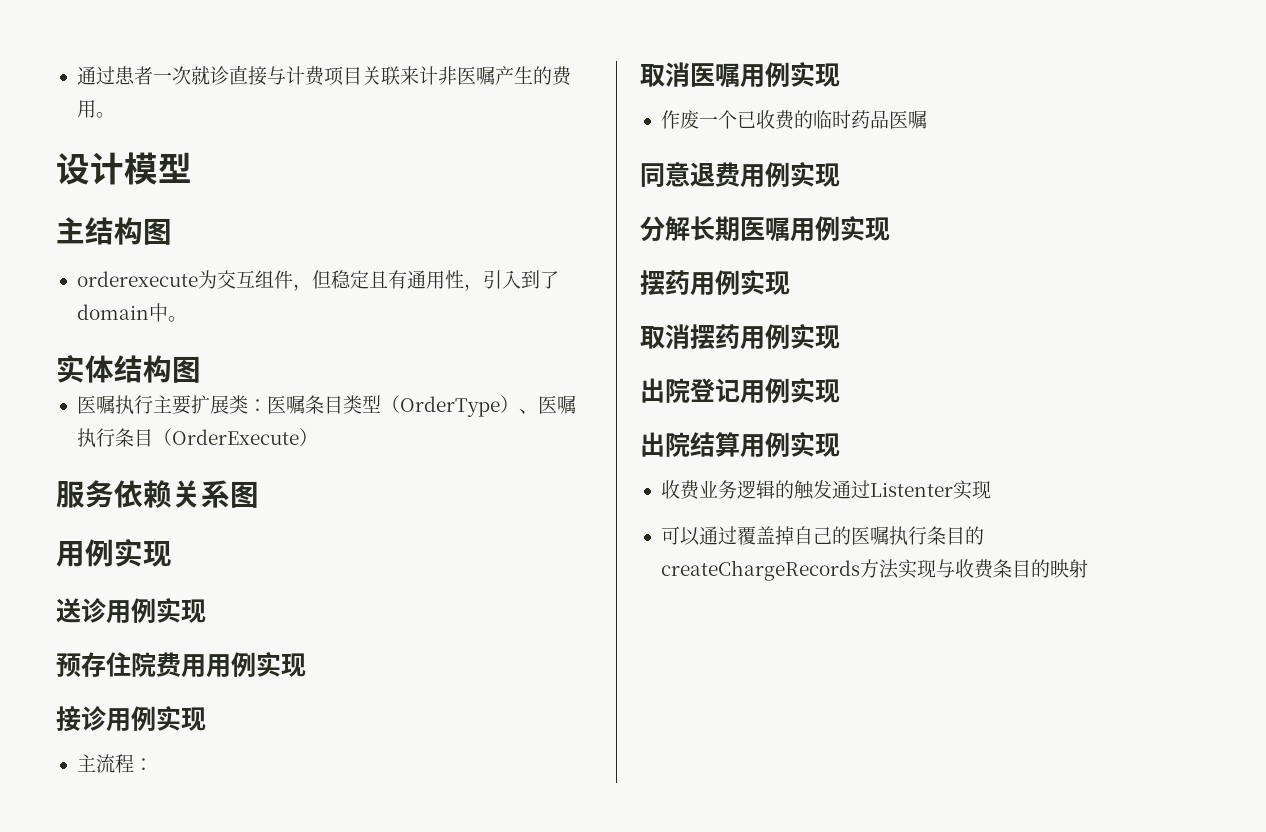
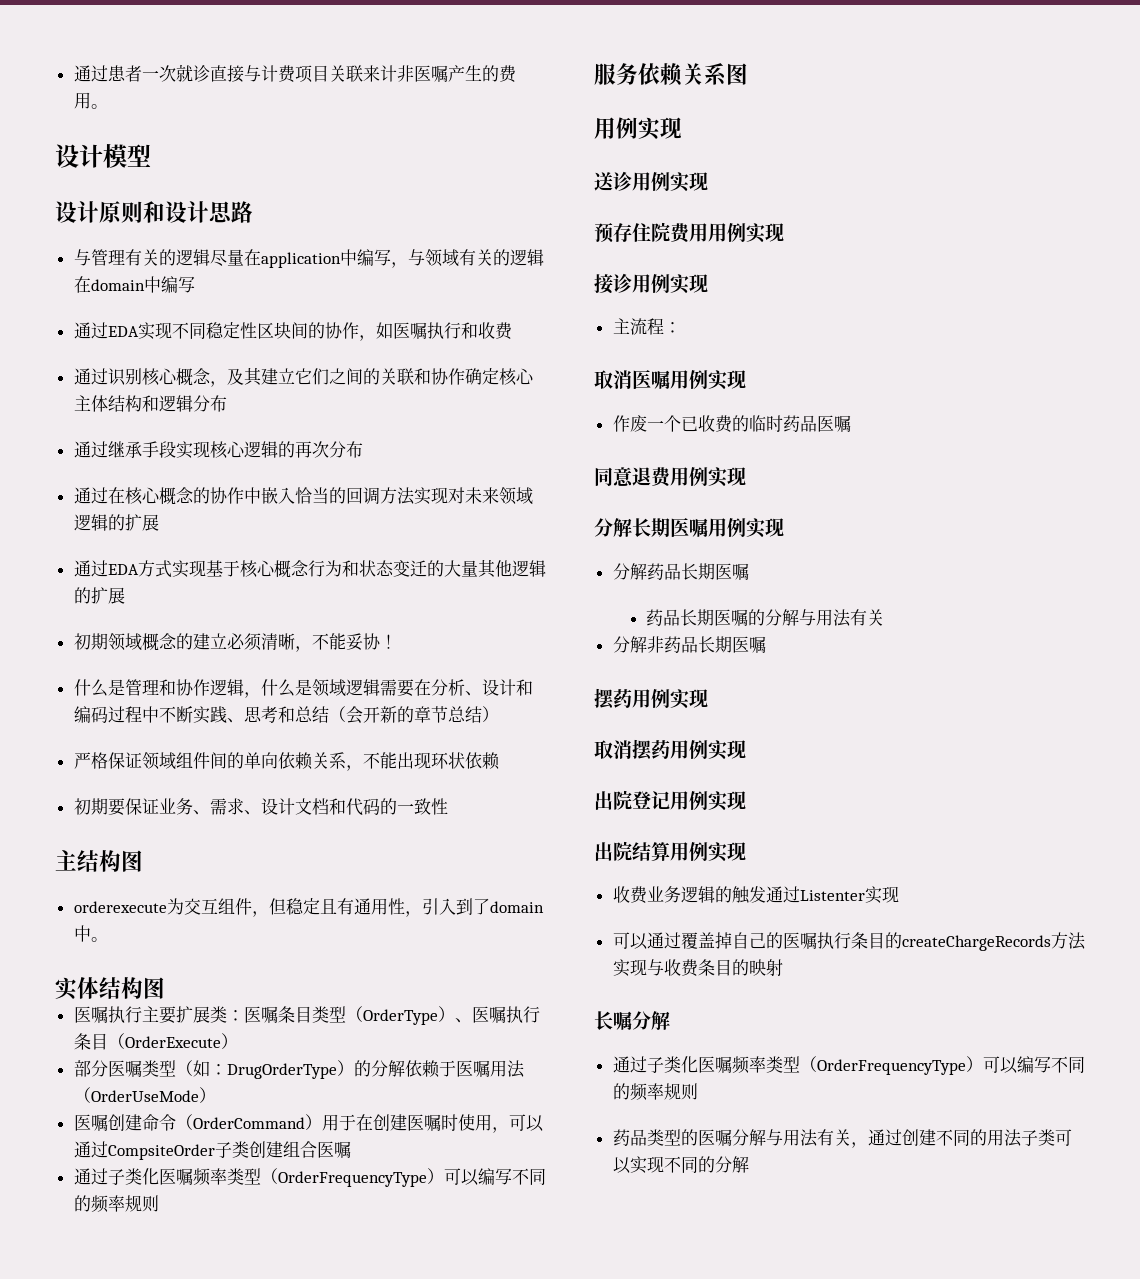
+ 设计原则和设计思路
+ 与管理有关的逻辑尽量在application中编写，与领域有关的逻辑在domain中编写
+ 通过EDA实现不同稳定性区块间的协作，如医嘱执行和收费
+ 通过识别核心概念，及其建立它们之间的关联和协作确定核心主体结构和逻辑分布
+ 通过继承手段实现核心逻辑的再次分布
+ 通过在核心概念的协作中嵌入恰当的回调方法实现对未来领域逻辑的扩展
+ 通过EDA方式实现基于核心概念行为和状态变迁的大量其他逻辑的扩展
+ 初期领域概念的建立必须清晰，不能妥协！
+ 什么是管理和协作逻辑，什么是领域逻辑需要在分析、设计和编码过程中不断实践、思考和总结（会开新的章节总结）
+ 严格保证领域组件间的单向依赖关系，不能出现环状依赖
+ 初期要保证业务、需求、设计文档和代码的一致性
+ 部分医嘱类型（如：DrugOrderType）的分解依赖于医嘱用法（OrderUseMode）
+ 医嘱创建命令（OrderCommand）用于在创建医嘱时使用，可以通过CompsiteOrder子类创建组合医嘱
+ 通过子类化医嘱频率类型（OrderFrequencyType）可以编写不同的频率规则
+ 分解药品长期医嘱
+ 药品长期医嘱的分解与用法有关
+ 分解非药品长期医嘱
+ 长嘱分解
+ 通过子类化医嘱频率类型（OrderFrequencyType）可以编写不同的频率规则
+ 药品类型的医嘱分解与用法有关，通过创建不同的用法子类可以实现不同的分解

